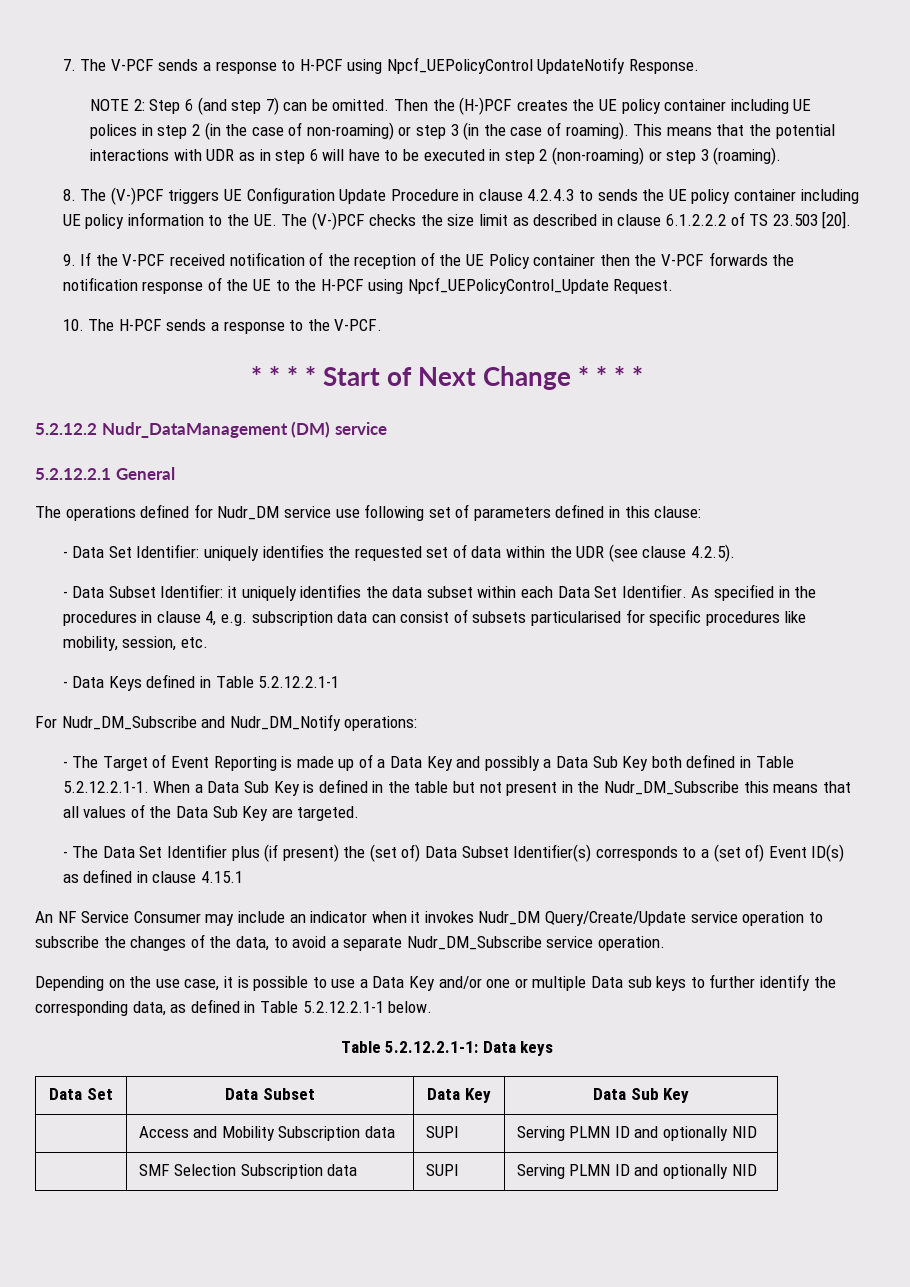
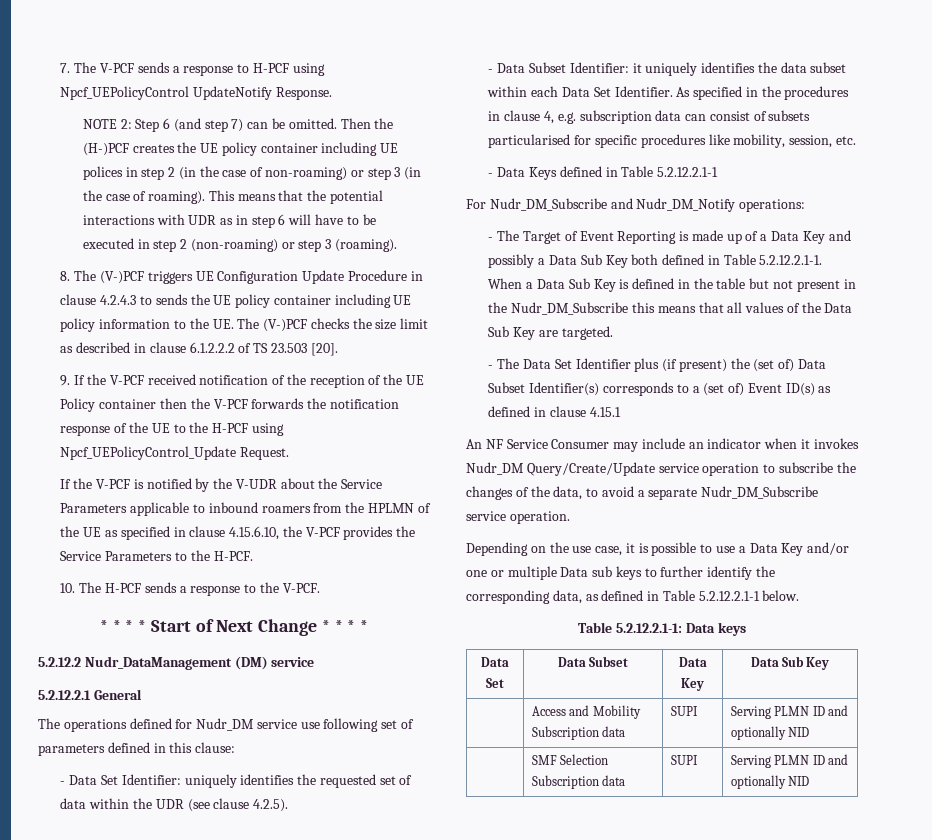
+ If the V-PCF is notified by the V-UDR about the Service Parameters applicable to inbound roamers from the HPLMN of the UE as specified in clause 4.15.6.10, the V-PCF provides the Service Parameters to the H-PCF.

